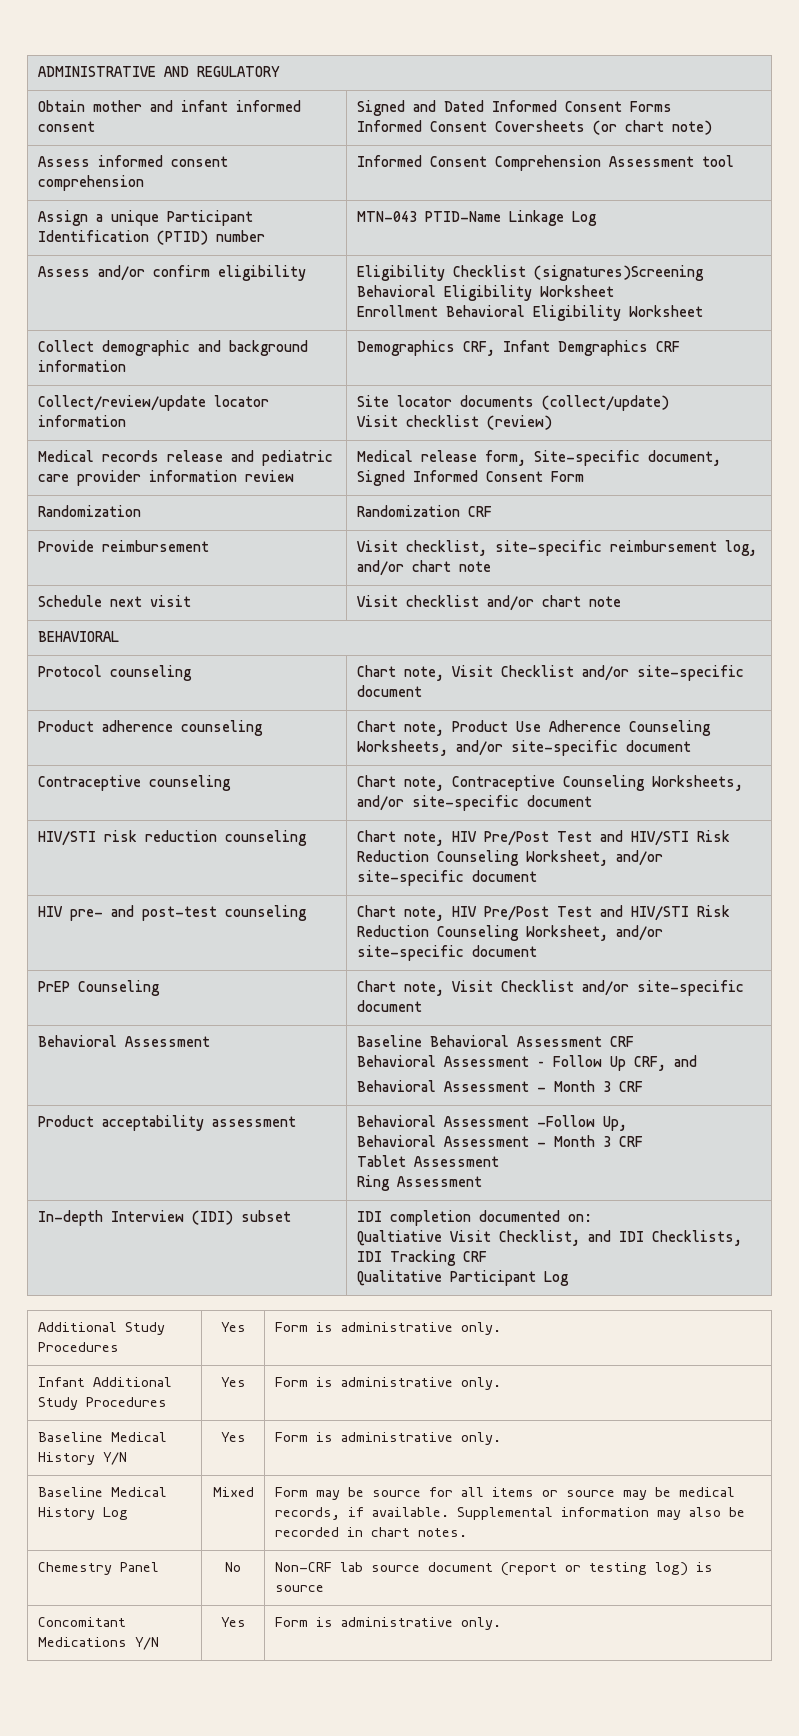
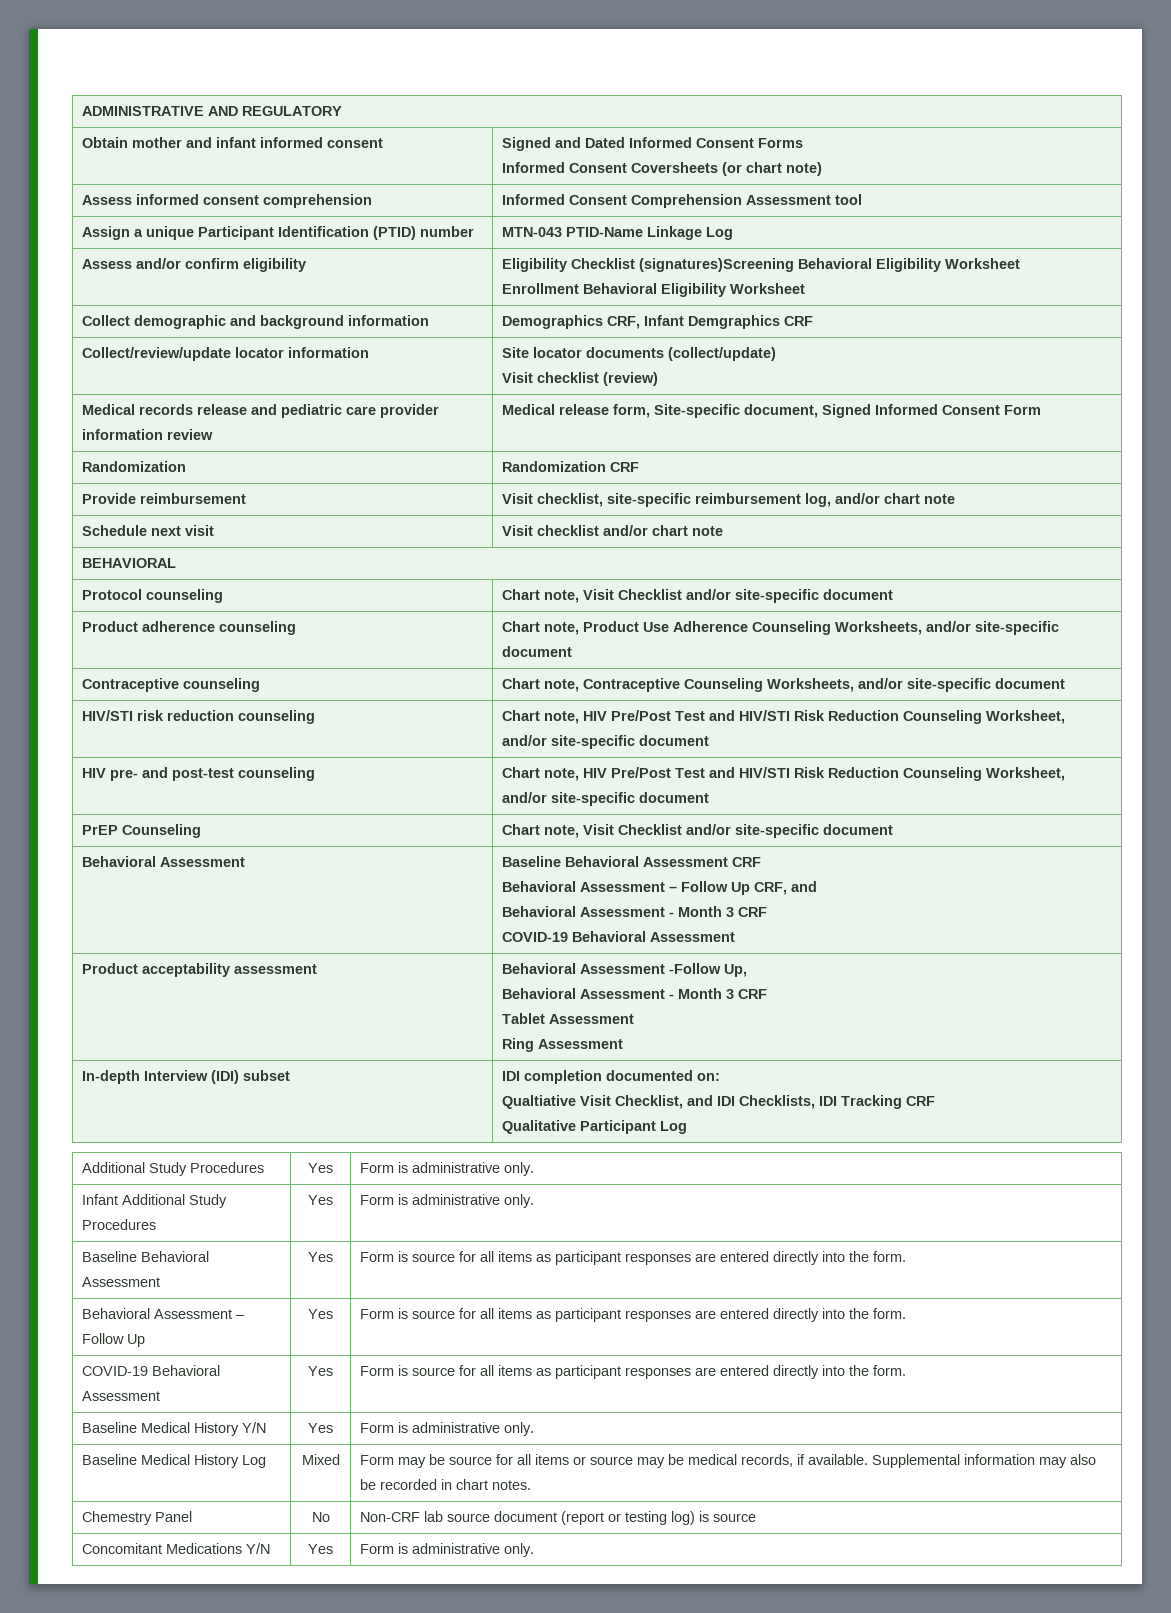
  Behavioral Assessment | Baseline Behavioral Assessment CRF
  Behavioral Assessment – Follow Up CRF, and
  Behavioral Assessment - Month 3 CRF
+ COVID-19 Behavioral Assessment
+ Baseline Behavioral Assessment | Yes | Form is source for all items as participant responses are entered directly into the form.
+ Behavioral Assessment – Follow Up | Yes | Form is source for all items as participant responses are entered directly into the form.
+ COVID-19 Behavioral Assessment | Yes | Form is source for all items as participant responses are entered directly into the form.

